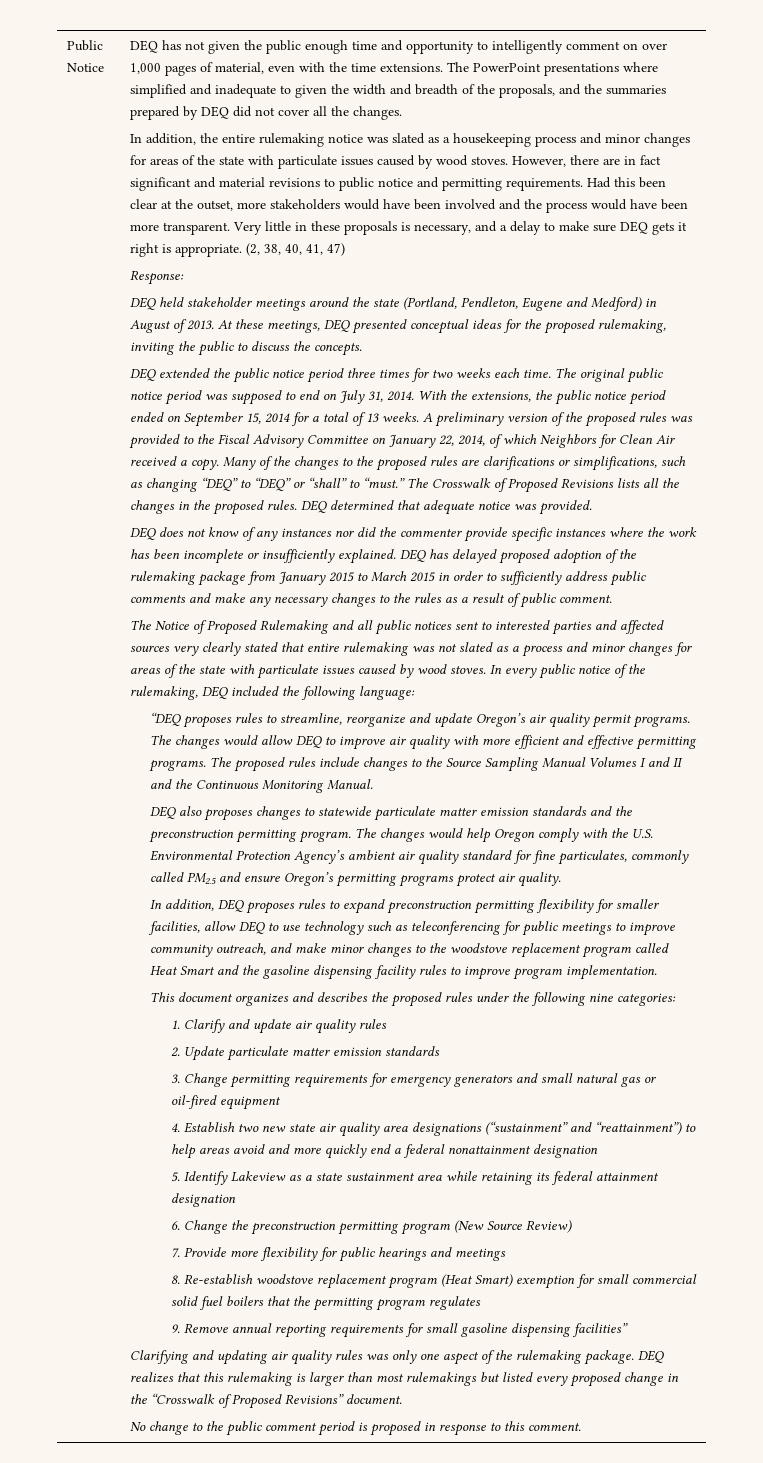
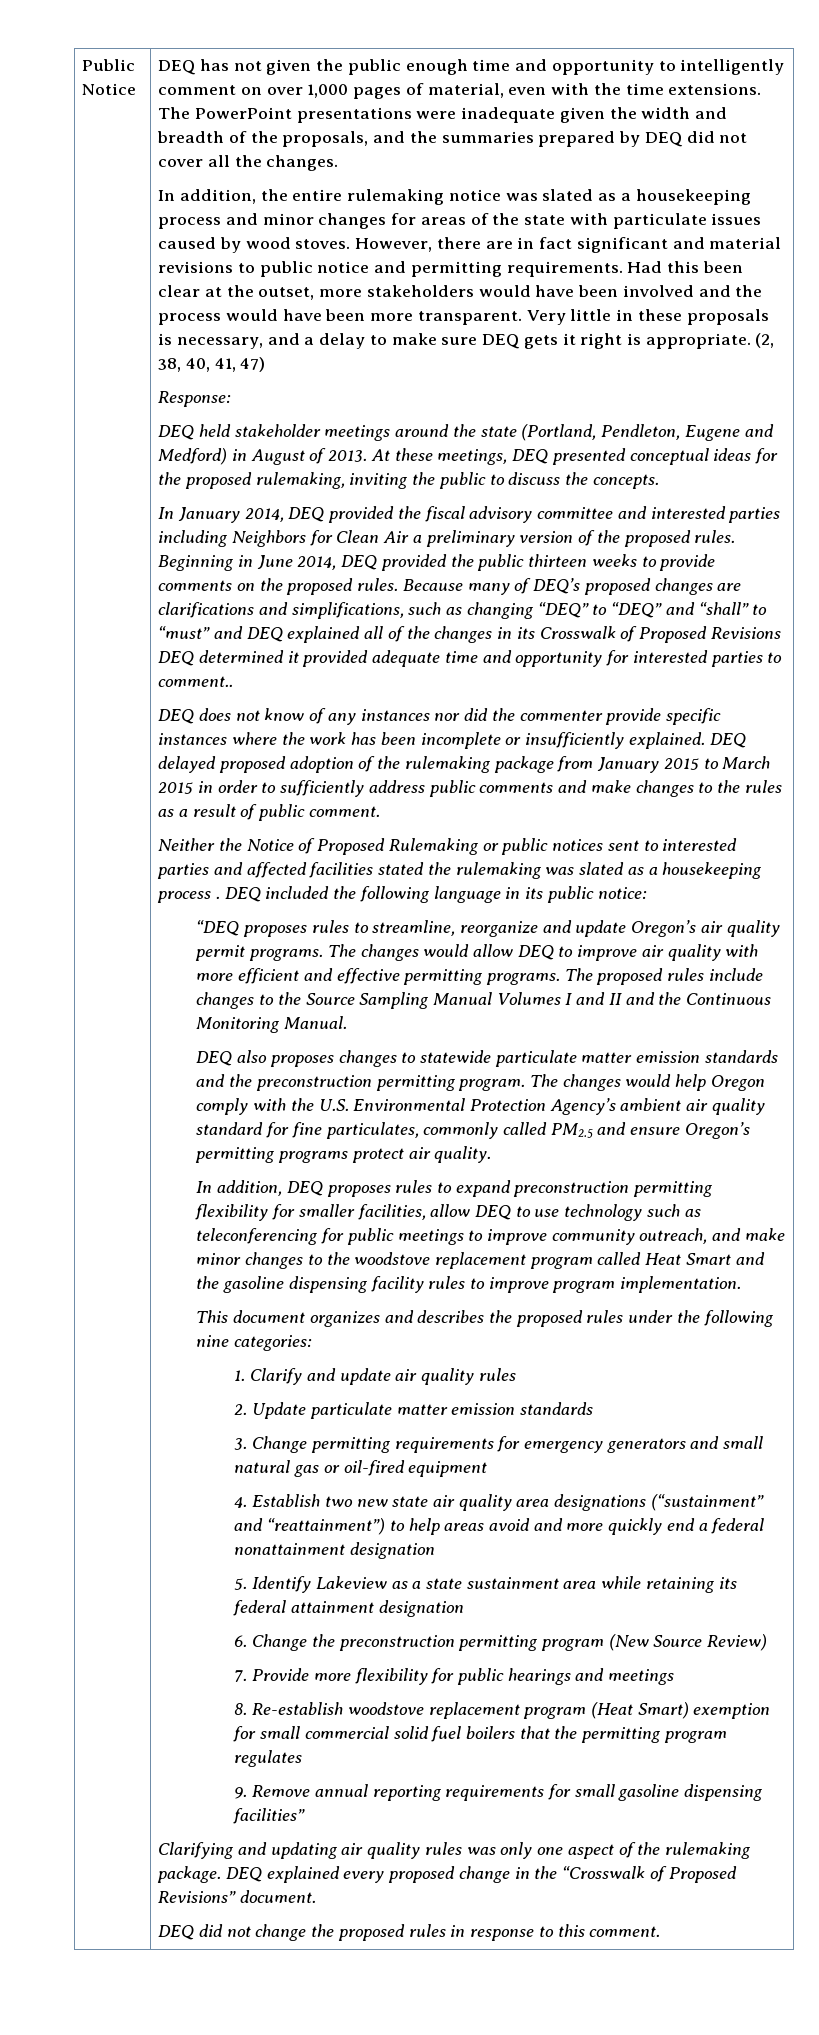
- The PowerPoint presentations where simplified and inadequate to given the width and breadth of the proposals, and the summaries prepared by DEQ did not cover all the changes.
+ The PowerPoint presentations were inadequate given the width and breadth of the proposals, and the summaries prepared by DEQ did not cover all the changes.
- DEQ extended the public notice period three times for two weeks each time. The original public notice period was supposed to end on July 31, 2014. With the extensions, the public notice period ended on September 15, 2014 for a total of 13 weeks. A preliminary version of the proposed rules was provided to the Fiscal Advisory Committee on January 22, 2014, of which Neighbors for Clean Air received a copy. Many of the changes to the proposed rules are clarifications or simplifications, such as changing “DEQ” to “DEQ” or “shall” to “must.” The Crosswalk of Proposed Revisions lists all the changes in the proposed rules. DEQ determined that adequate notice was provided.
+ In January 2014, DEQ provided the fiscal advisory committee and interested parties including Neighbors for Clean Air a preliminary version of the proposed rules. Beginning in June 2014, DEQ provided the public thirteen weeks to provide comments on the proposed rules. Because many of DEQ’s proposed changes are clarifications and simplifications, such as changing “DEQ” to “DEQ” and “shall” to “must” and DEQ explained all of the changes in its Crosswalk of Proposed Revisions DEQ determined it provided adequate time and opportunity for interested parties to comment..
- DEQ has delayed proposed adoption of the rulemaking package from January 2015 to March 2015 in order to sufficiently address public comments and make any necessary changes to the rules as a result of public comment.
+ DEQ delayed proposed adoption of the rulemaking package from January 2015 to March 2015 in order to sufficiently address public comments and make changes to the rules as a result of public comment.
- The Notice of Proposed Rulemaking and all public notices sent to interested parties and affected sources very clearly stated that entire rulemaking was not slated as a process and minor changes for areas of the state with particulate issues caused by wood stoves. In every public notice of the rulemaking, DEQ included the following language:
+ Neither the Notice of Proposed Rulemaking or public notices sent to interested parties and affected facilities stated the rulemaking was slated as a housekeeping process . DEQ included the following language in its public notice:
- DEQ realizes that this rulemaking is larger than most rulemakings but listed every proposed change in the “Crosswalk of Proposed Revisions” document.
+ DEQ explained every proposed change in the “Crosswalk of Proposed Revisions” document.
- No change to the public comment period is proposed in response to this comment.
+ DEQ did not change the proposed rules in response to this comment.

